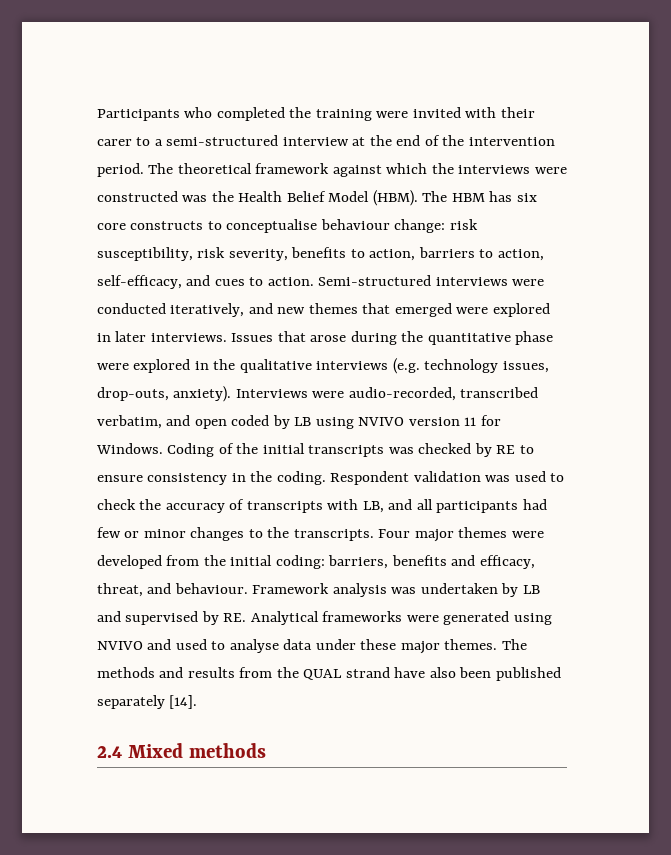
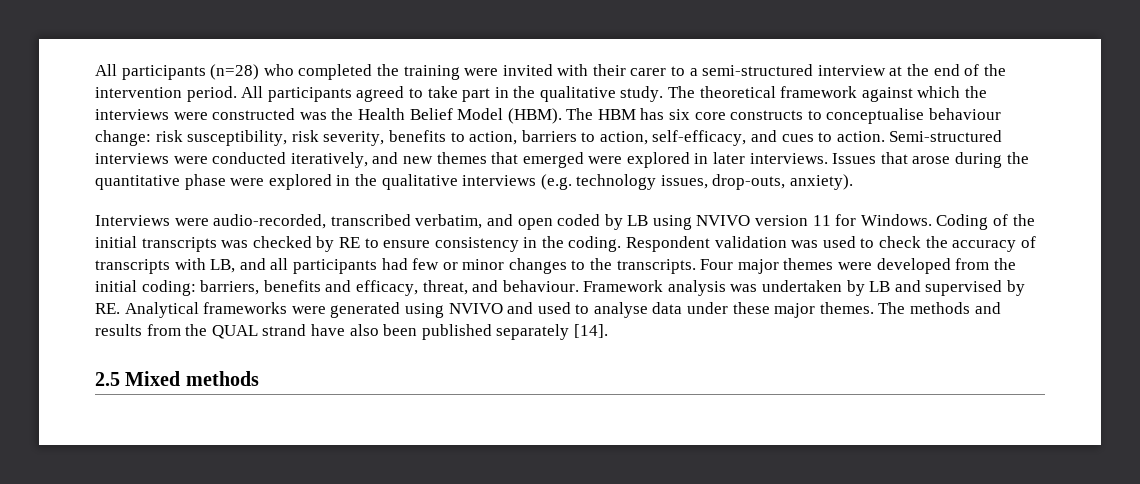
- Participants who completed the training were invited with their carer to a semi-structured interview at the end of the intervention period.
+ All participants (n=28) who completed the training were invited with their carer to a semi-structured interview at the end of the intervention period.
+ All participants agreed to take part in the qualitative study.
- Issues that arose during the quantitative phase were explored in the qualitative interviews (e.g. technology issues, drop-outs, anxiety). Interviews were audio-recorded, transcribed verbatim, and open coded by LB using NVIVO version 11 for Windows.
+ Issues that arose during the quantitative phase were explored in the qualitative interviews (e.g. technology issues, drop-outs, anxiety).
+ Interviews were audio-recorded, transcribed verbatim, and open coded by LB using NVIVO version 11 for Windows.
- 2.4 Mixed methods
+ 2.5 Mixed methods

